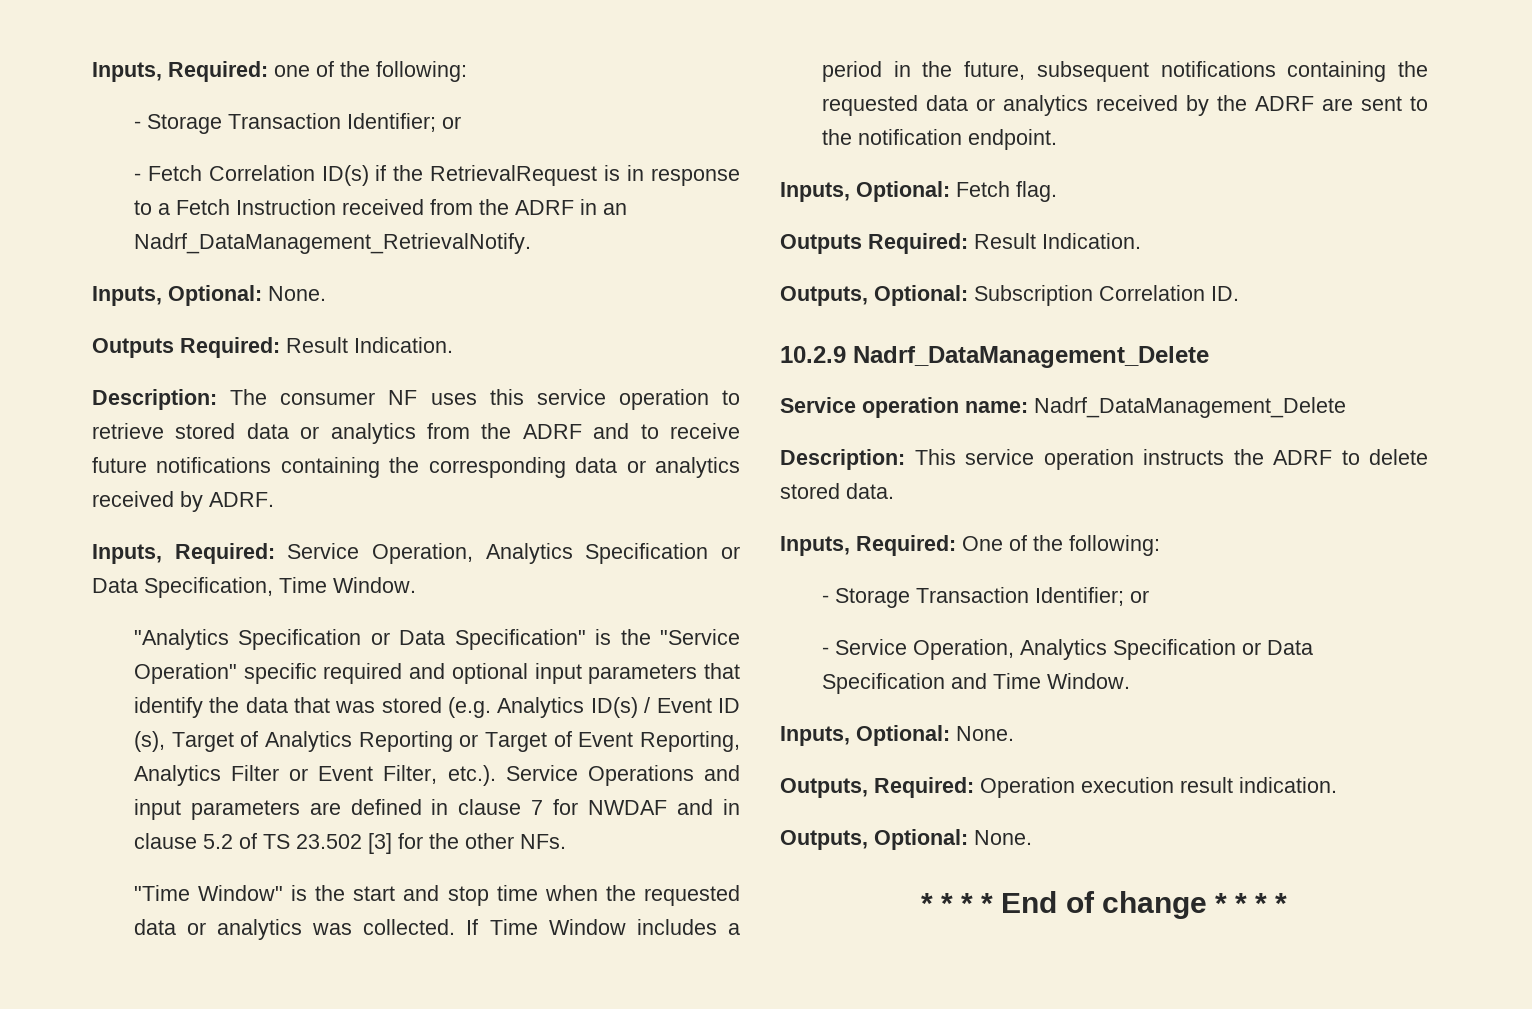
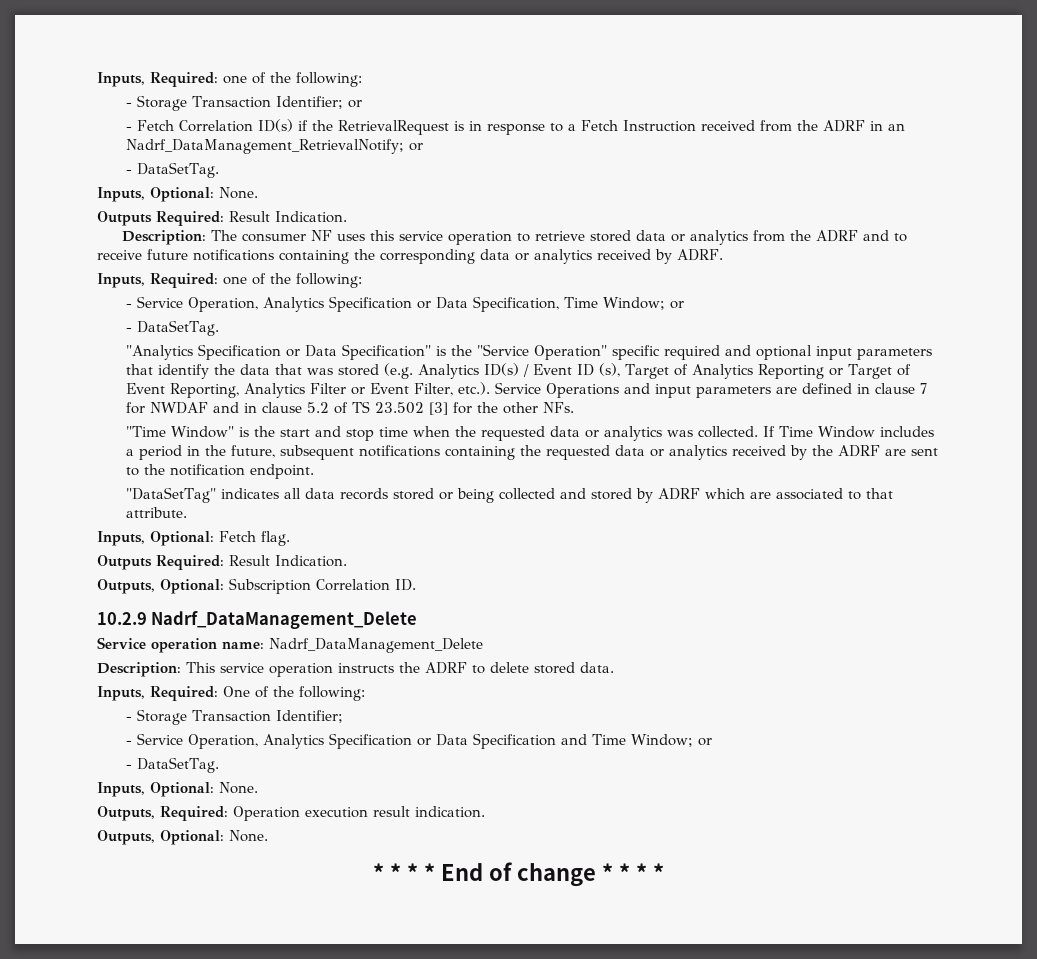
- - Fetch Correlation ID(s) if the RetrievalRequest is in response to a Fetch Instruction received from the ADRF in an Nadrf_DataManagement_RetrievalNotify.
+ - Fetch Correlation ID(s) if the RetrievalRequest is in response to a Fetch Instruction received from the ADRF in an Nadrf_DataManagement_RetrievalNotify; or
+ - DataSetTag.
  Description: The consumer NF uses this service operation to retrieve stored data or analytics from the ADRF and to receive future notifications containing the corresponding data or analytics received by ADRF.
- Inputs, Required: Service Operation, Analytics Specification or Data Specification, Time Window.
+ Inputs, Required: one of the following:
+ - Service Operation, Analytics Specification or Data Specification, Time Window; or
+ - DataSetTag.
+ "DataSetTag" indicates all data records stored or being collected and stored by ADRF which are associated to that attribute.
  Inputs, Required: One of the following:
- - Storage Transaction Identifier; or
+ - Storage Transaction Identifier;
- - Service Operation, Analytics Specification or Data Specification and Time Window.
+ - Service Operation, Analytics Specification or Data Specification and Time Window; or
+ - DataSetTag.

